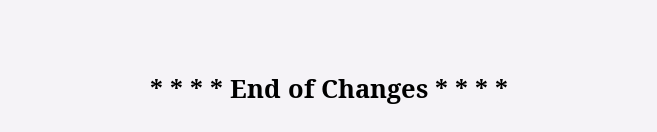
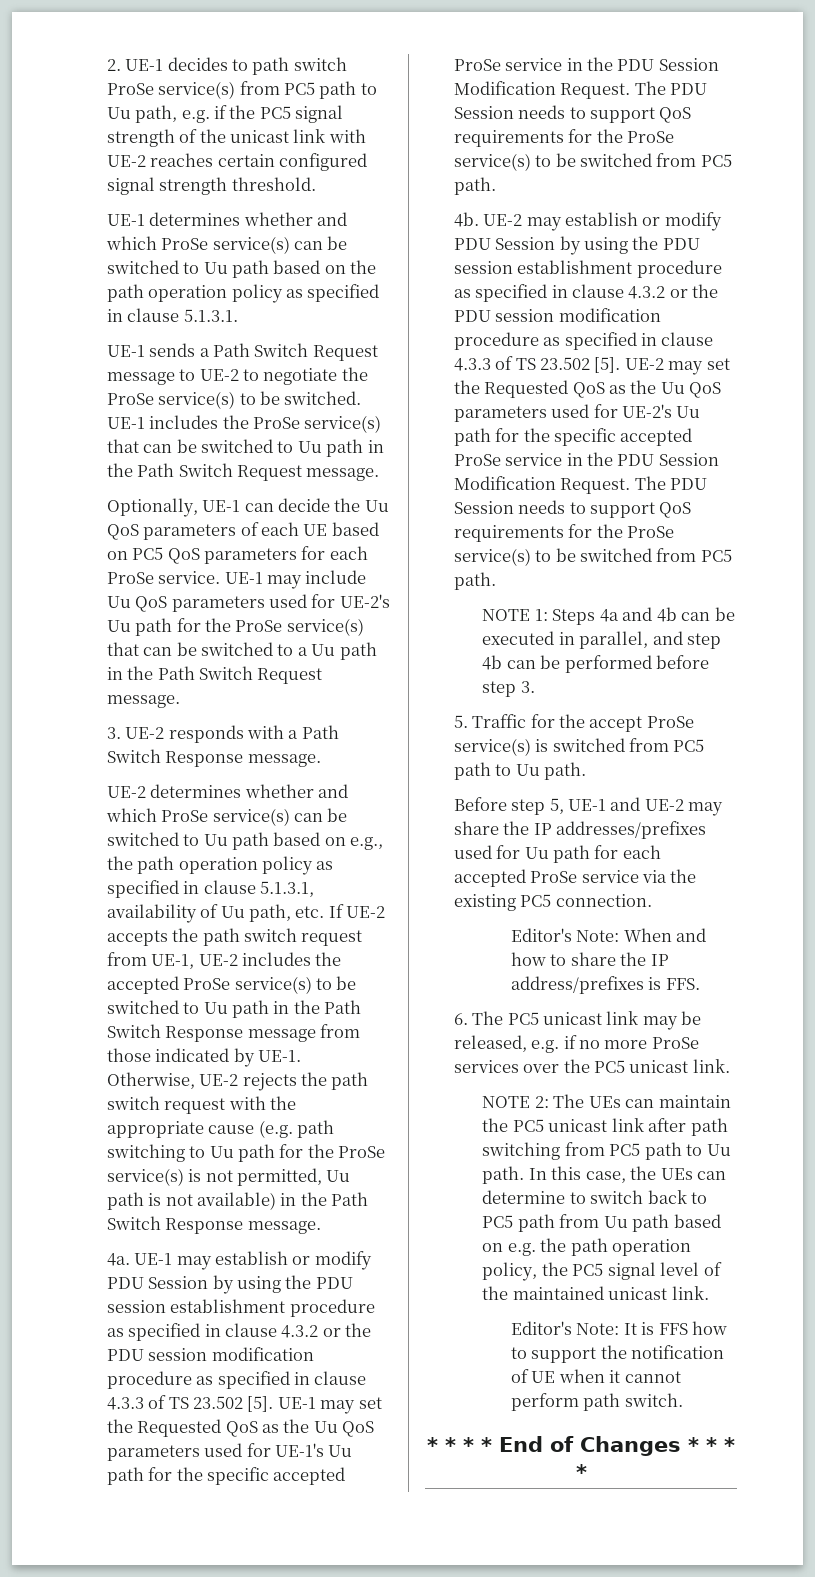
+ 2. UE-1 decides to path switch ProSe service(s) from PC5 path to Uu path, e.g. if the PC5 signal strength of the unicast link with UE-2 reaches certain configured signal strength threshold.
+ UE-1 determines whether and which ProSe service(s) can be switched to Uu path based on the path operation policy as specified in clause 5.1.3.1.
+ UE-1 sends a Path Switch Request message to UE-2 to negotiate the ProSe service(s) to be switched. UE-1 includes the ProSe service(s) that can be switched to Uu path in the Path Switch Request message.
+ Optionally, UE-1 can decide the Uu QoS parameters of each UE based on PC5 QoS parameters for each ProSe service. UE-1 may include Uu QoS parameters used for UE-2's Uu path for the ProSe service(s) that can be switched to a Uu path in the Path Switch Request message.
+ 3. UE-2 responds with a Path Switch Response message.
+ UE-2 determines whether and which ProSe service(s) can be switched to Uu path based on e.g., the path operation policy as specified in clause 5.1.3.1, availability of Uu path, etc. If UE-2 accepts the path switch request from UE-1, UE-2 includes the accepted ProSe service(s) to be switched to Uu path in the Path Switch Response message from those indicated by UE-1. Otherwise, UE-2 rejects the path switch request with the appropriate cause (e.g. path switching to Uu path for the ProSe service(s) is not permitted, Uu path is not available) in the Path Switch Response message.
+ 4a. UE-1 may establish or modify PDU Session by using the PDU session establishment procedure as specified in clause 4.3.2 or the PDU session modification procedure as specified in clause 4.3.3 of TS 23.502 [5]. UE-1 may set the Requested QoS as the Uu QoS parameters used for UE-1's Uu path for the specific accepted ProSe service in the PDU Session Modification Request. The PDU Session needs to support QoS requirements for the ProSe service(s) to be switched from PC5 path.
+ 4b. UE-2 may establish or modify PDU Session by using the PDU session establishment procedure as specified in clause 4.3.2 or the PDU session modification procedure as specified in clause 4.3.3 of TS 23.502 [5]. UE-2 may set the Requested QoS as the Uu QoS parameters used for UE-2's Uu path for the specific accepted ProSe service in the PDU Session Modification Request. The PDU Session needs to support QoS requirements for the ProSe service(s) to be switched from PC5 path.
+ NOTE 1: Steps 4a and 4b can be executed in parallel, and step 4b can be performed before step 3.
+ 5. Traffic for the accept ProSe service(s) is switched from PC5 path to Uu path.
+ Before step 5, UE-1 and UE-2 may share the IP addresses/prefixes used for Uu path for each accepted ProSe service via the existing PC5 connection.
+ Editor's Note: When and how to share the IP address/prefixes is FFS.
+ 6. The PC5 unicast link may be released, e.g. if no more ProSe services over the PC5 unicast link.
+ NOTE 2: The UEs can maintain the PC5 unicast link after path switching from PC5 path to Uu path. In this case, the UEs can determine to switch back to PC5 path from Uu path based on e.g. the path operation policy, the PC5 signal level of the maintained unicast link.
+ Editor's Note: It is FFS how to support the notification of UE when it cannot perform path switch.

